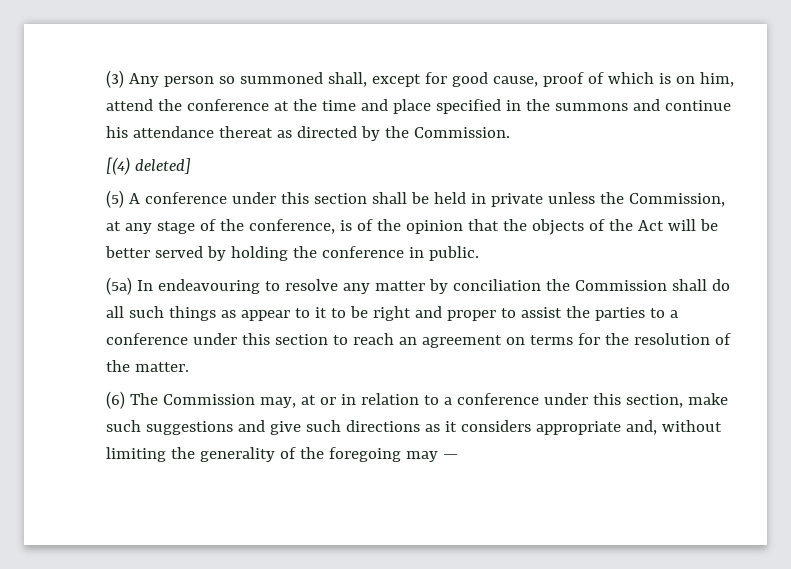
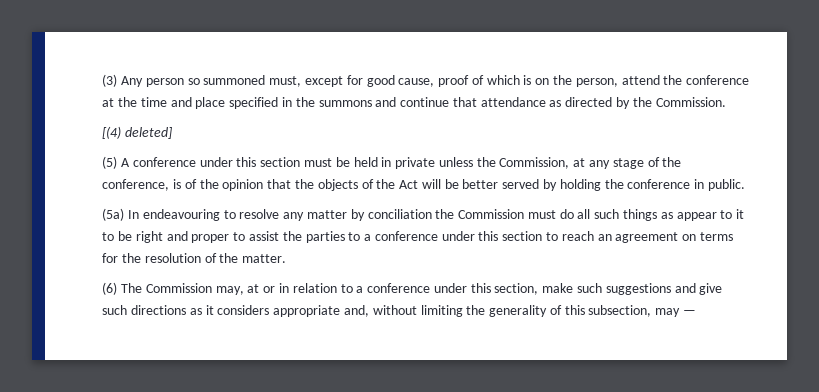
- (3) Any person so summoned shall, except for good cause, proof of which is on him, attend the conference at the time and place specified in the summons and continue his attendance thereat as directed by the Commission.
+ (3) Any person so summoned must, except for good cause, proof of which is on the person, attend the conference at the time and place specified in the summons and continue that attendance as directed by the Commission.
- (5) A conference under this section shall be held in private unless the Commission, at any stage of the conference, is of the opinion that the objects of the Act will be better served by holding the conference in public.
+ (5) A conference under this section must be held in private unless the Commission, at any stage of the conference, is of the opinion that the objects of the Act will be better served by holding the conference in public.
- (5a) In endeavouring to resolve any matter by conciliation the Commission shall do all such things as appear to it to be right and proper to assist the parties to a conference under this section to reach an agreement on terms for the resolution of the matter.
+ (5a) In endeavouring to resolve any matter by conciliation the Commission must do all such things as appear to it to be right and proper to assist the parties to a conference under this section to reach an agreement on terms for the resolution of the matter.
- (6) The Commission may, at or in relation to a conference under this section, make such suggestions and give such directions as it considers appropriate and, without limiting the generality of the foregoing may —
+ (6) The Commission may, at or in relation to a conference under this section, make such suggestions and give such directions as it considers appropriate and, without limiting the generality of this subsection, may —

